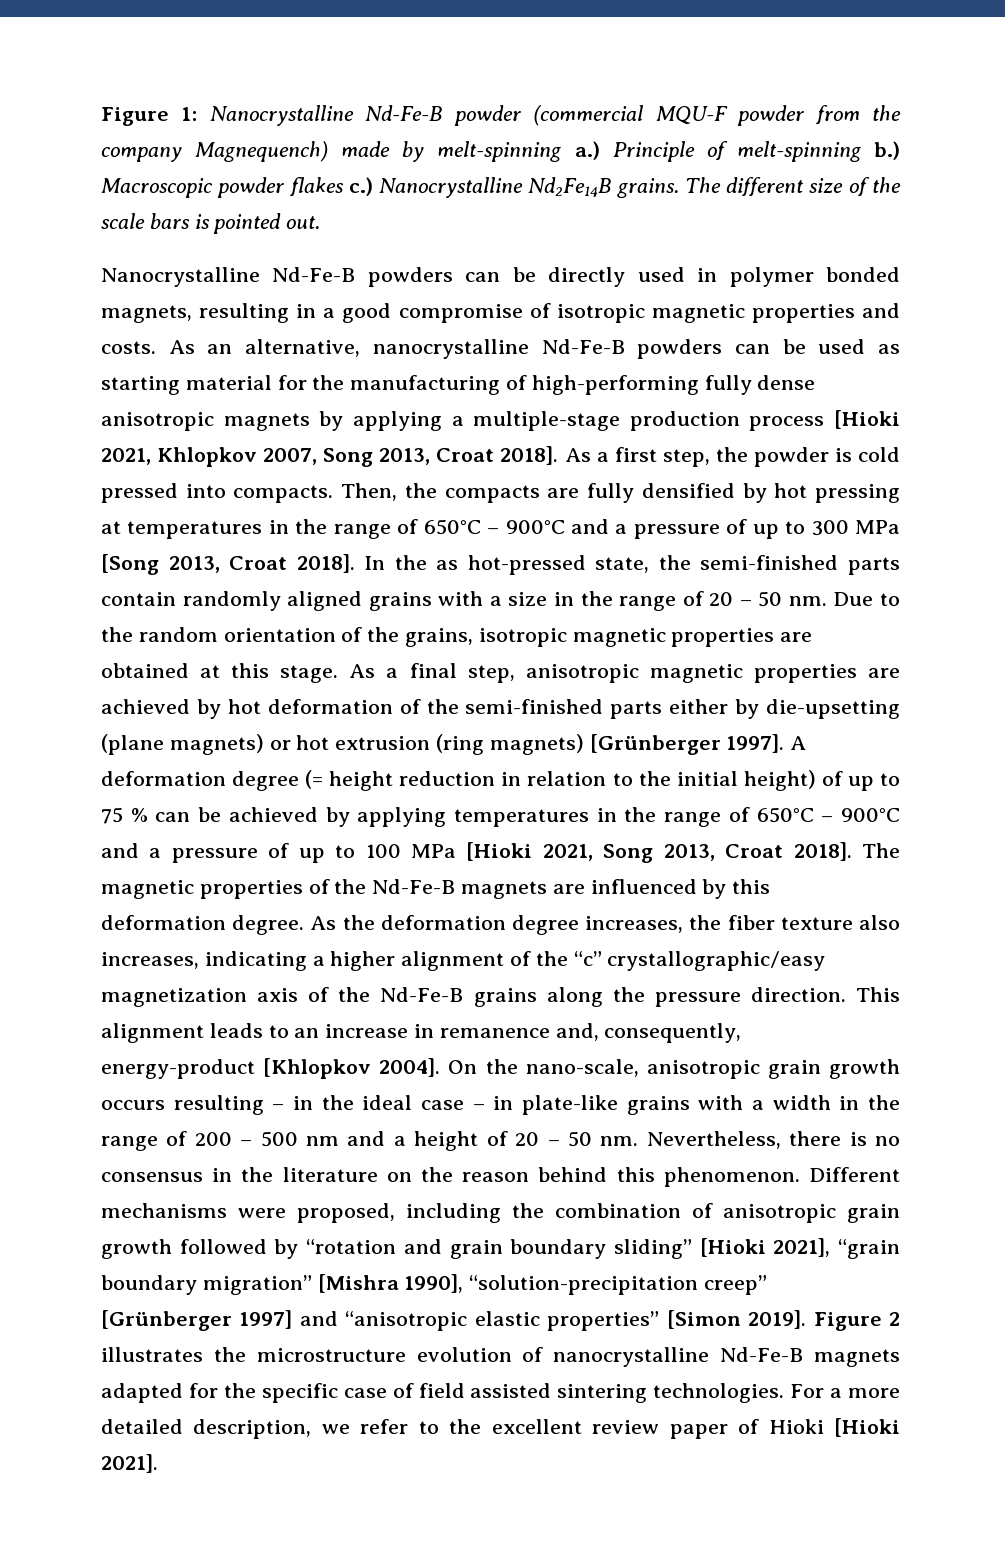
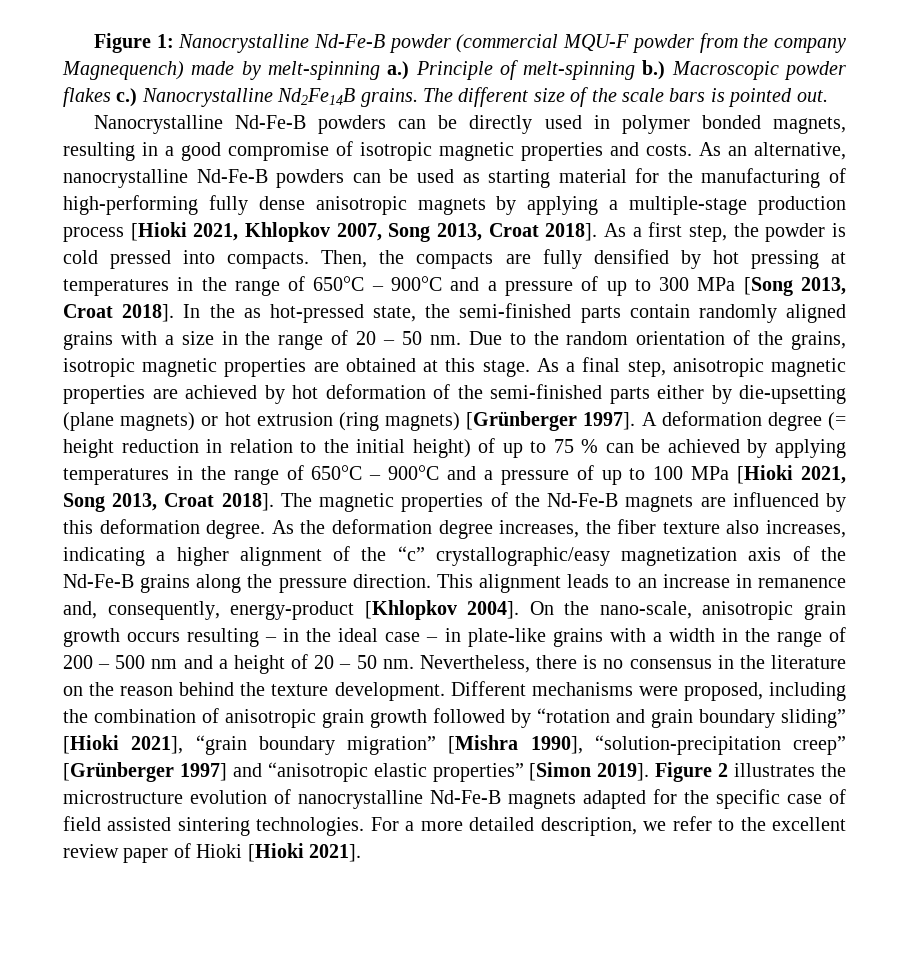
- Nevertheless, there is no consensus in the literature on the reason behind this phenomenon.
+ Nevertheless, there is no consensus in the literature on the reason behind the texture development.

